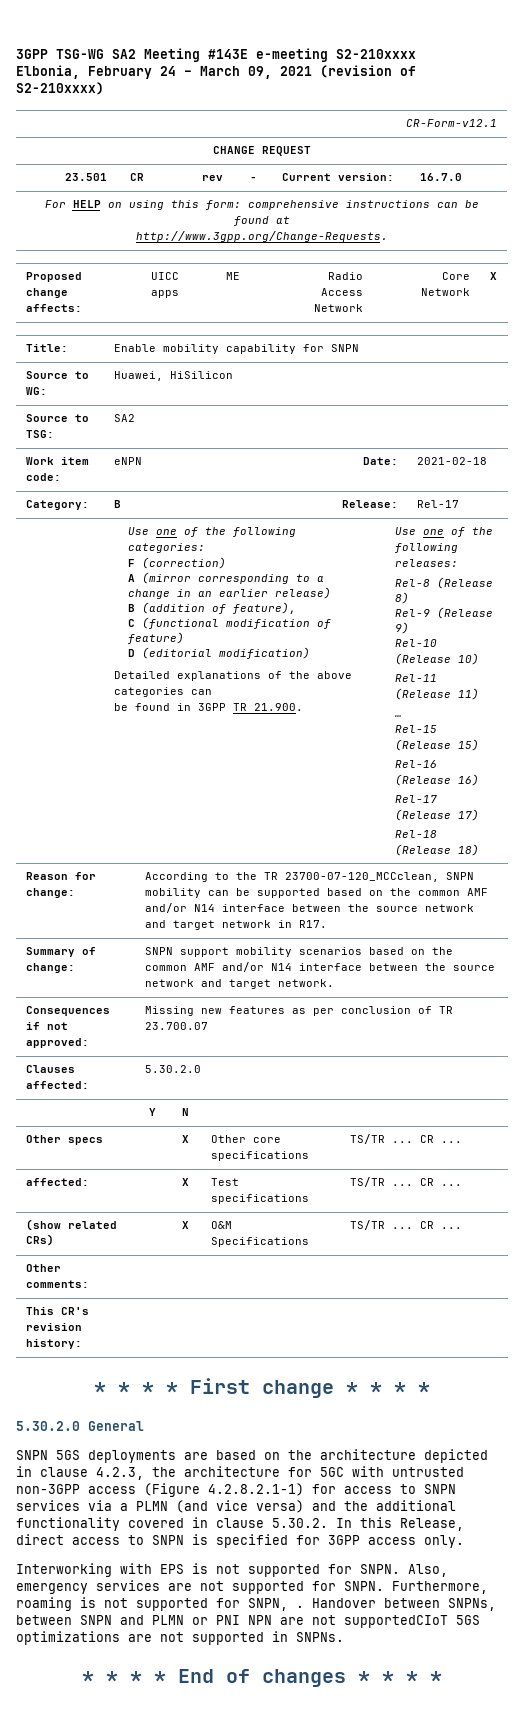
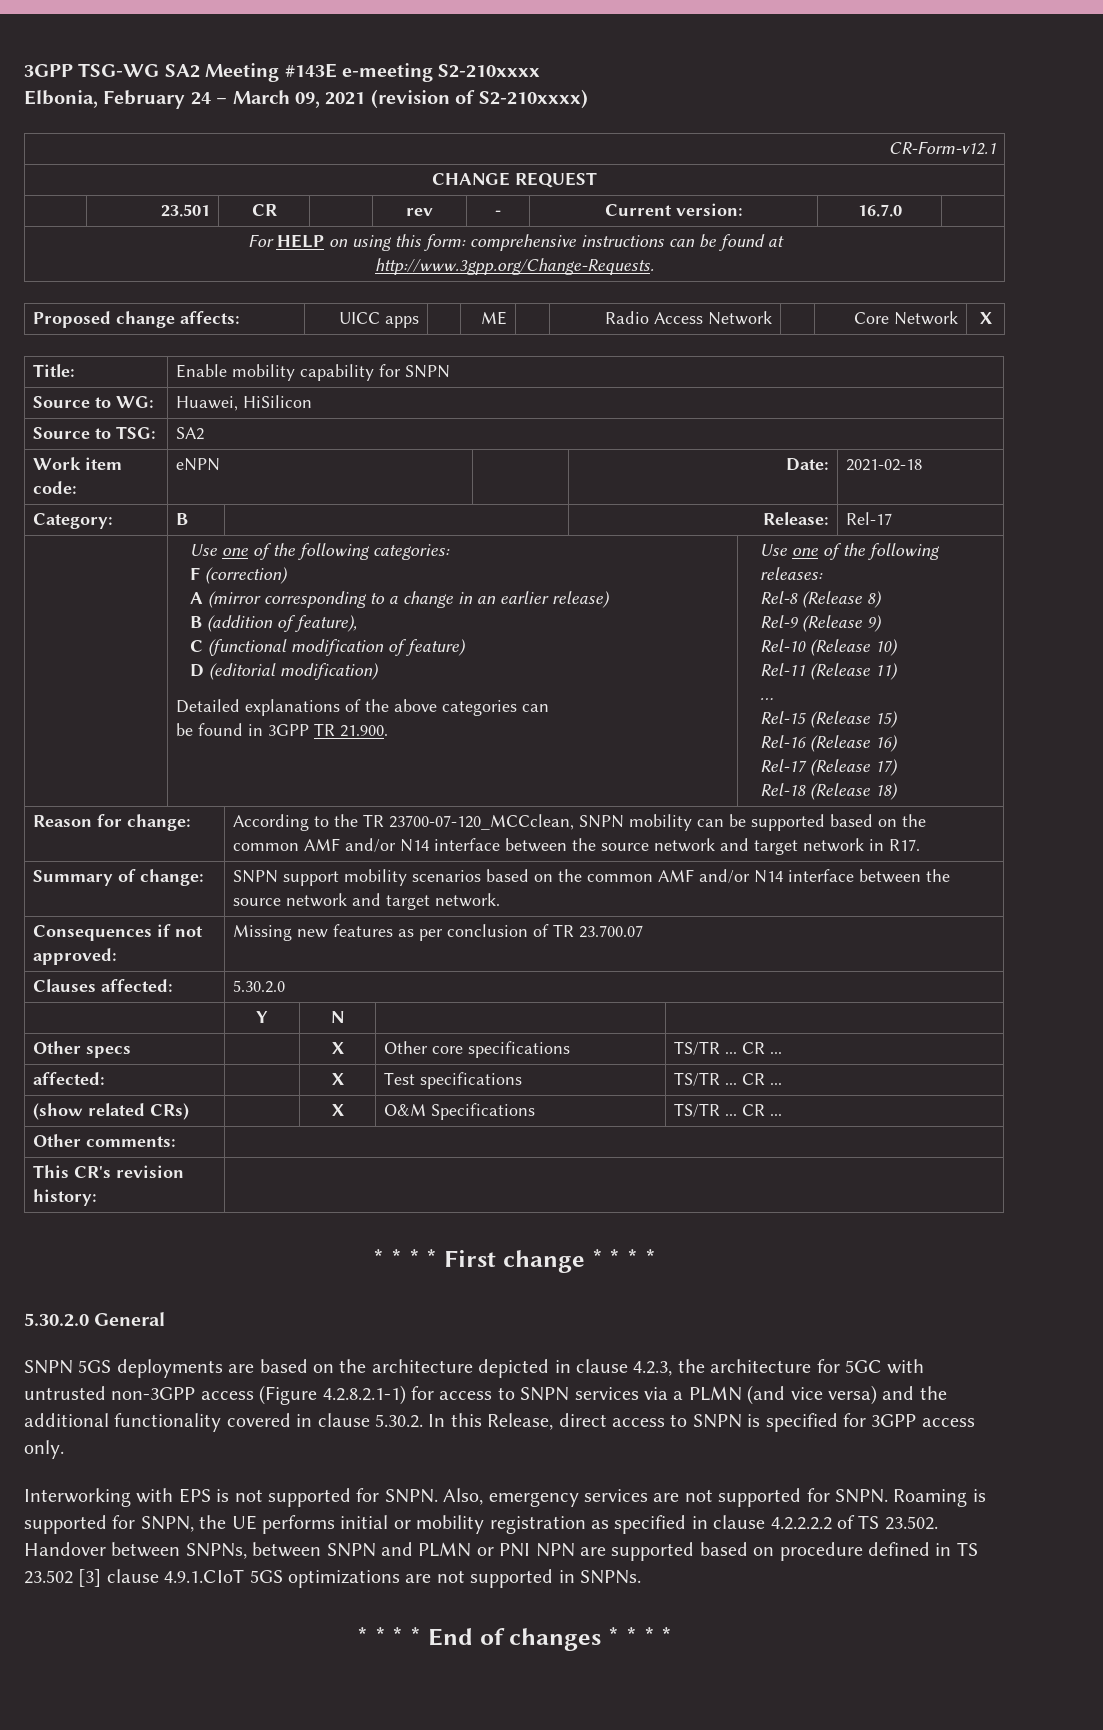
- Furthermore, roaming is not supported for SNPN, . Handover between SNPNs, between SNPN and PLMN or PNI NPN are not supportedCIoT 5GS optimizations are not supported in SNPNs.
+ Roaming is supported for SNPN, the UE performs initial or mobility registration as specified in clause 4.2.2.2.2 of TS 23.502. Handover between SNPNs, between SNPN and PLMN or PNI NPN are supported based on procedure defined in TS 23.502 [3] clause 4.9.1.CIoT 5GS optimizations are not supported in SNPNs.

